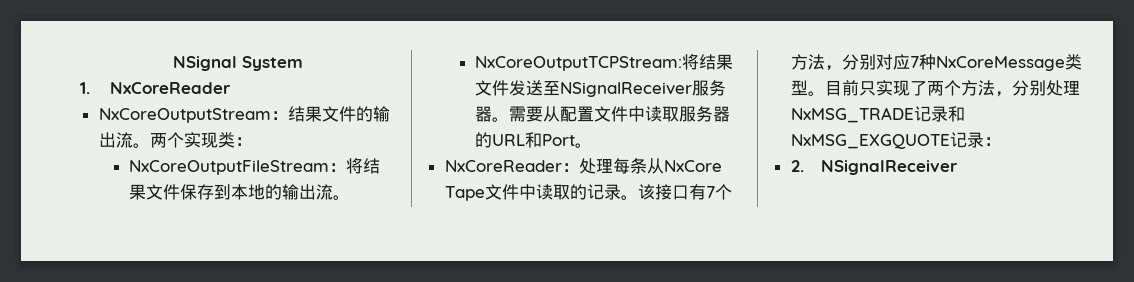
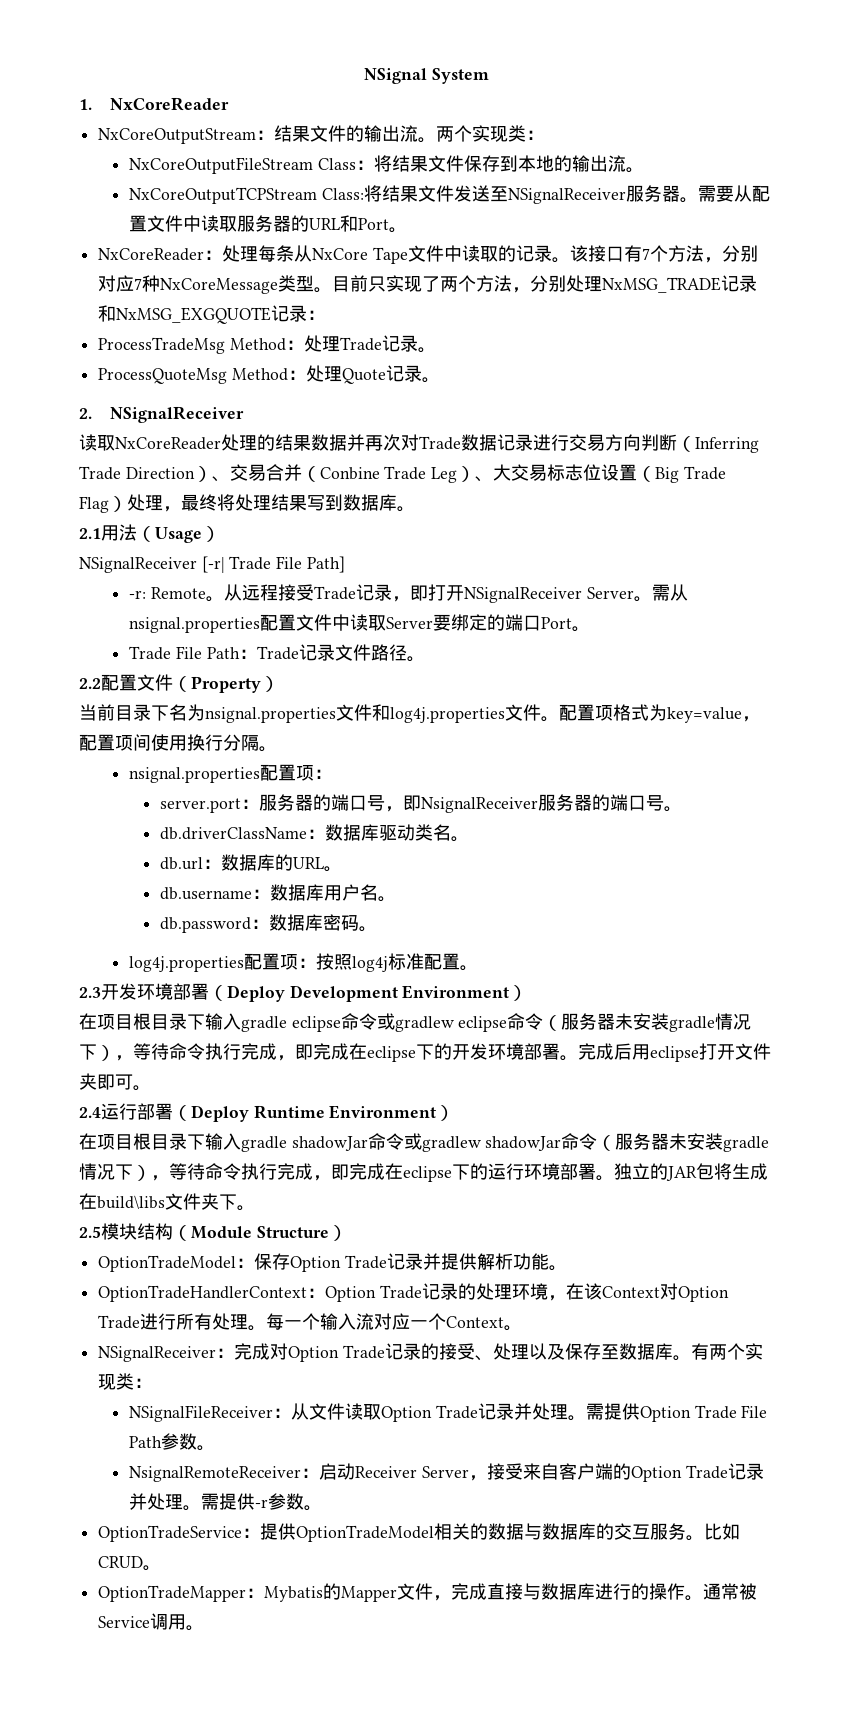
- NxCoreOutputFileStream：将结果文件保存到本地的输出流。
+ NxCoreOutputFileStream Class：将结果文件保存到本地的输出流。
- NxCoreOutputTCPStream:将结果文件发送至NSignalReceiver服务器。
+ NxCoreOutputTCPStream Class:将结果文件发送至NSignalReceiver服务器。
+ ProcessTradeMsg Method：处理Trade记录。
+ ProcessQuoteMsg Method：处理Quote记录。
  2. NSignalReceiver
+ 读取NxCoreReader处理的结果数据并再次对Trade数据记录进行交易方向判断（Inferring Trade Direction）、交易合并（Conbine Trade Leg）、大交易标志位设置（Big Trade Flag）处理，最终将处理结果写到数据库。
+ 2.1用法（Usage）
+ NSignalReceiver [-r| Trade File Path]
+ -r: Remote。从远程接受Trade记录，即打开NSignalReceiver Server。需从nsignal.properties配置文件中读取Server要绑定的端口Port。
+ Trade File Path：Trade记录文件路径。
+ 2.2配置文件（Property）
+ 当前目录下名为nsignal.properties文件和log4j.properties文件。配置项格式为key=value，配置项间使用换行分隔。
+ nsignal.properties配置项：
+ server.port：服务器的端口号，即NsignalReceiver服务器的端口号。
+ db.driverClassName：数据库驱动类名。
+ db.url：数据库的URL。
+ db.username：数据库用户名。
+ db.password：数据库密码。
+ log4j.properties配置项：按照log4j标准配置。
+ 2.3开发环境部署（Deploy Development Environment）
+ 在项目根目录下输入gradle eclipse命令或gradlew eclipse命令（服务器未安装gradle情况下），等待命令执行完成，即完成在eclipse下的开发环境部署。完成后用eclipse打开文件夹即可。
+ 2.4运行部署（Deploy Runtime Environment）
+ 在项目根目录下输入gradle shadowJar命令或gradlew shadowJar命令（服务器未安装gradle情况下），等待命令执行完成，即完成在eclipse下的运行环境部署。独立的JAR包将生成在build\libs文件夹下。
+ 2.5模块结构（Module Structure）
+ OptionTradeModel：保存Option Trade记录并提供解析功能。
+ OptionTradeHandlerContext：Option Trade记录的处理环境，在该Context对Option Trade进行所有处理。每一个输入流对应一个Context。
+ NSignalReceiver：完成对Option Trade记录的接受、处理以及保存至数据库。有两个实现类：
+ NSignalFileReceiver：从文件读取Option Trade记录并处理。需提供Option Trade File Path参数。
+ NsignalRemoteReceiver：启动Receiver Server，接受来自客户端的Option Trade记录并处理。需提供-r参数。
+ OptionTradeService：提供OptionTradeModel相关的数据与数据库的交互服务。比如CRUD。
+ OptionTradeMapper：Mybatis的Mapper文件，完成直接与数据库进行的操作。通常被Service调用。

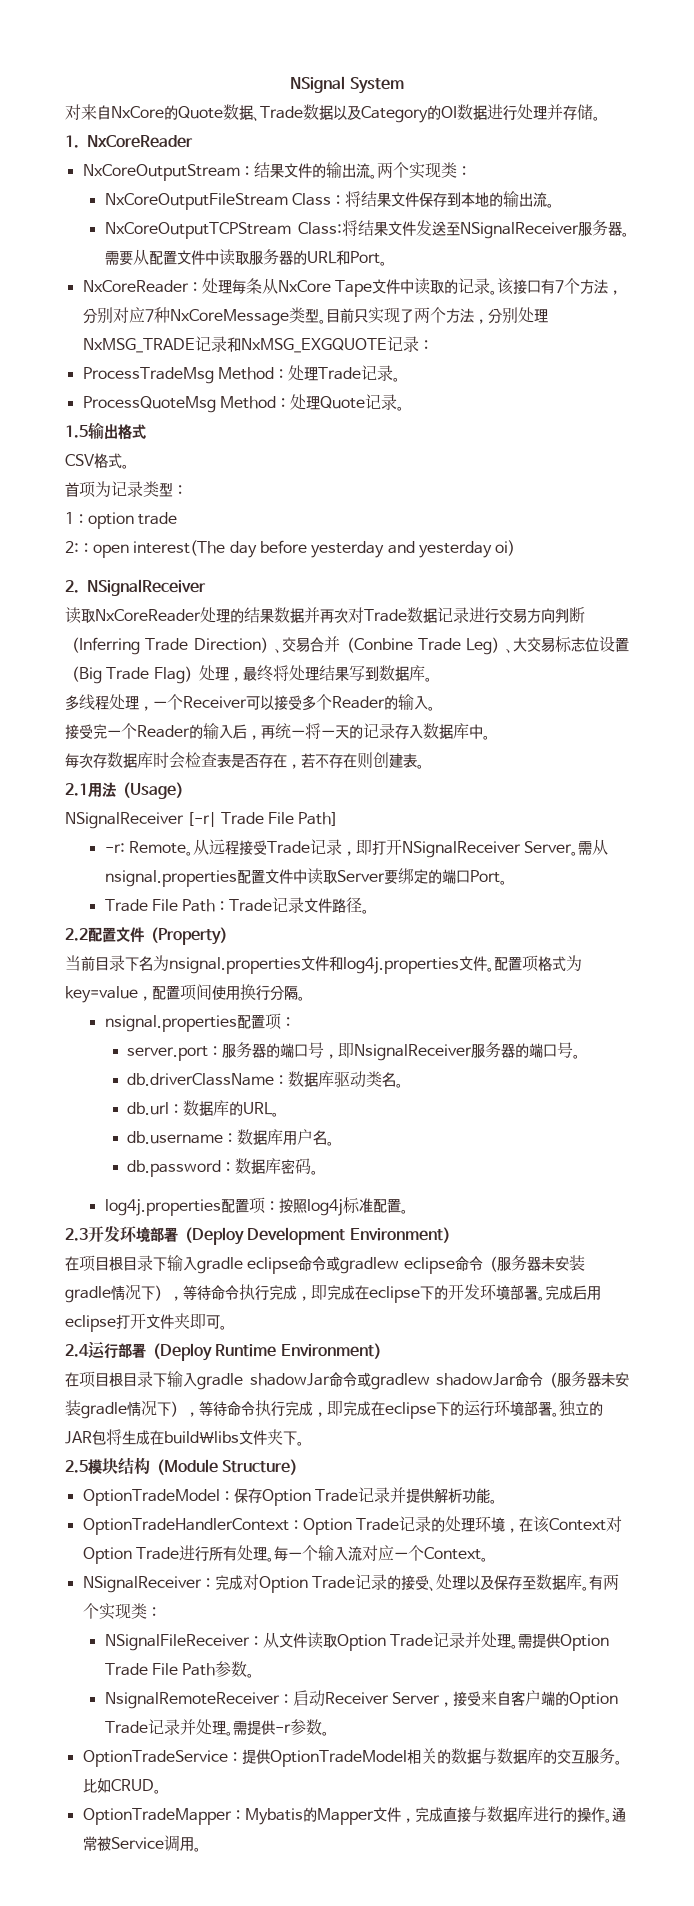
+ 对来自NxCore的Quote数据、Trade数据以及Category的OI数据进行处理并存储。
+ 1.5输出格式
+ CSV格式。
+ 首项为记录类型：
+ 1：option trade
+ 2:：open interest(The day before yesterday and yesterday oi)
+ 多线程处理，一个Receiver可以接受多个Reader的输入。
+ 接受完一个Reader的输入后，再统一将一天的记录存入数据库中。
+ 每次存数据库时会检查表是否存在，若不存在则创建表。

